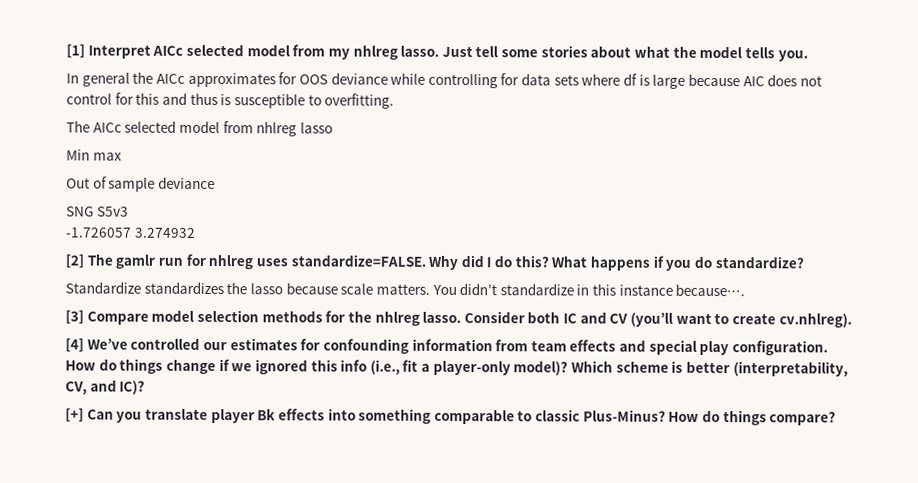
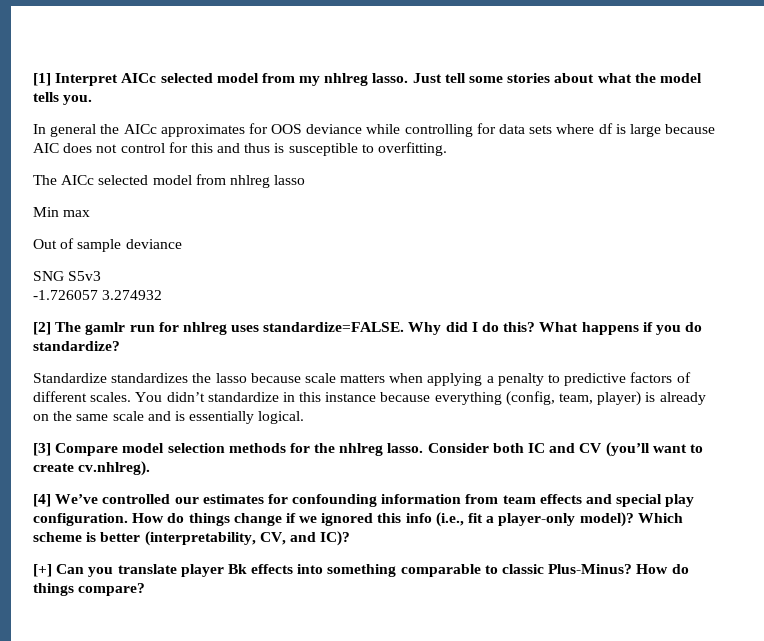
- Standardize standardizes the lasso because scale matters.
+ Standardize standardizes the lasso because scale matters when applying a penalty to predictive factors of different scales.
- You didn’t standardize in this instance because….
+ You didn’t standardize in this instance because everything (config, team, player) is already on the same scale and is essentially logical.

